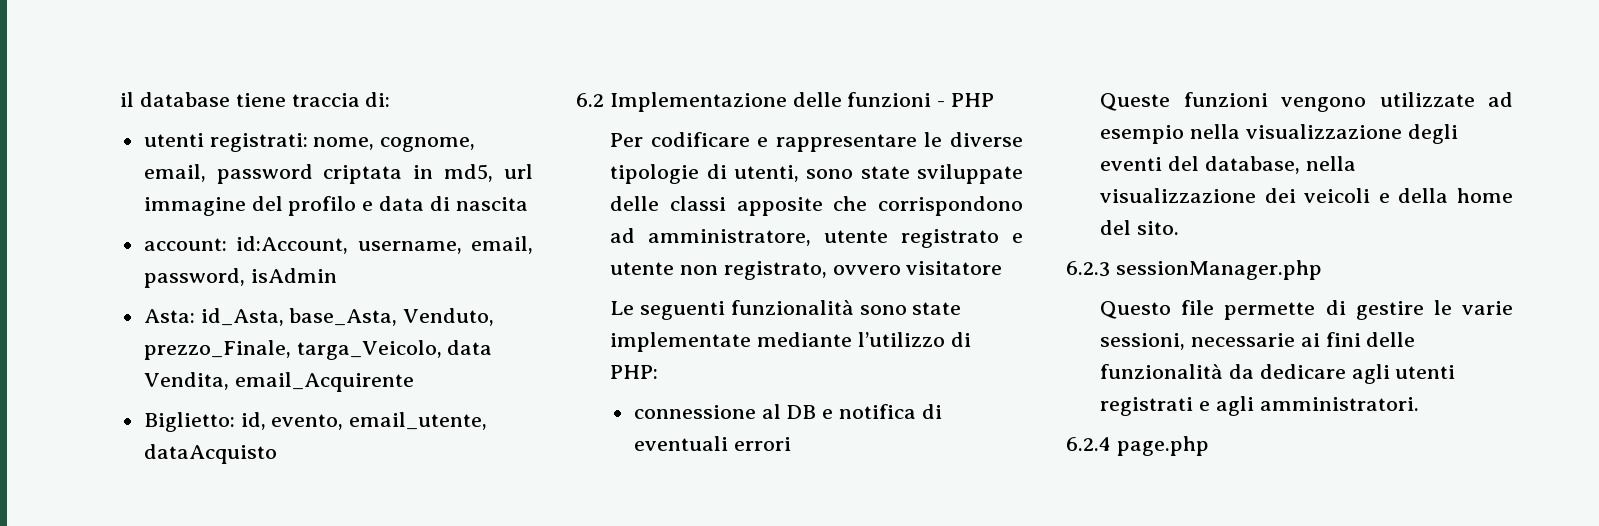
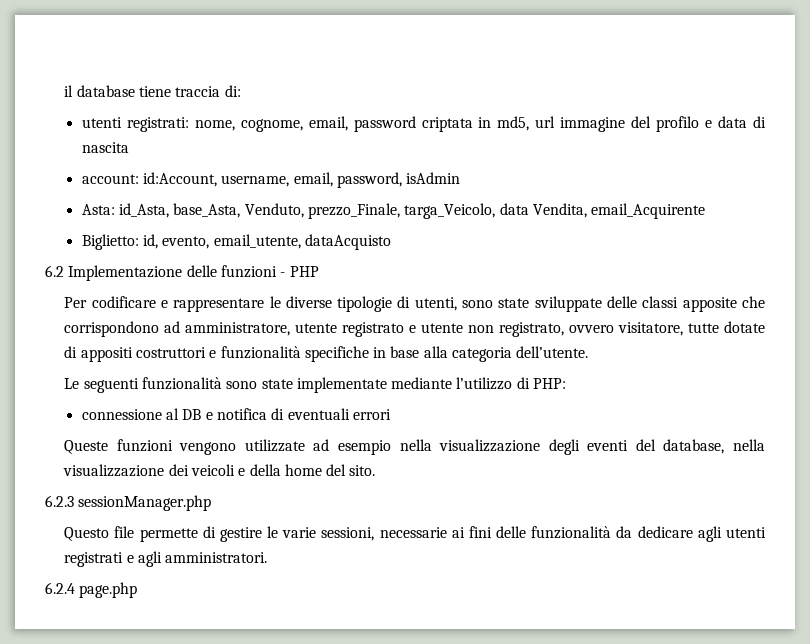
- Per codificare e rappresentare le diverse tipologie di utenti, sono state sviluppate delle classi apposite che corrispondono ad amministratore, utente registrato e utente non registrato, ovvero visitatore
+ Per codificare e rappresentare le diverse tipologie di utenti, sono state sviluppate delle classi apposite che corrispondono ad amministratore, utente registrato e utente non registrato, ovvero visitatore, tutte dotate di appositi costruttori e funzionalità specifiche in base alla categoria dell’utente.

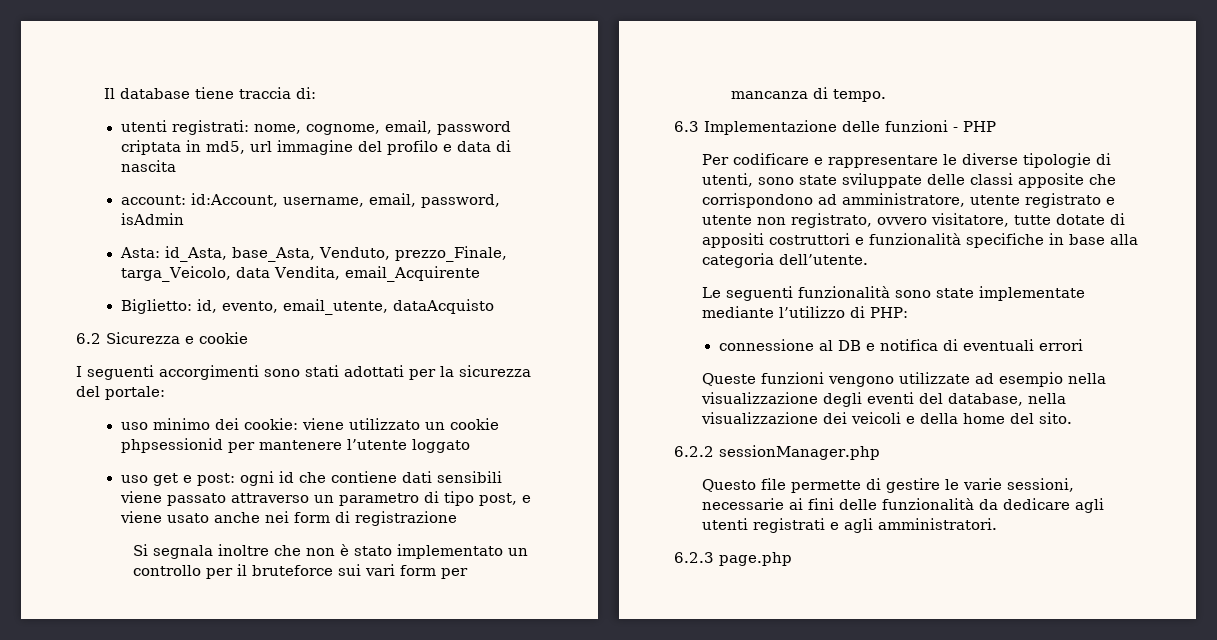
- il database tiene traccia di:
+ Il database tiene traccia di:
- 6.2 Implementazione delle funzioni - PHP
+ 6.2 Sicurezza e cookie
+ I seguenti accorgimenti sono stati adottati per la sicurezza del portale:
+ uso minimo dei cookie: viene utilizzato un cookie phpsessionid per mantenere l’utente loggato
+ uso get e post: ogni id che contiene dati sensibili viene passato attraverso un parametro di tipo post, e viene usato anche nei form di registrazione
+ Si segnala inoltre che non è stato implementato un controllo per il bruteforce sui vari form per mancanza di tempo.
+ 6.3 Implementazione delle funzioni - PHP
- 6.2.3 sessionManager.php
+ 6.2.2 sessionManager.php
- 6.2.4 page.php
+ 6.2.3 page.php

